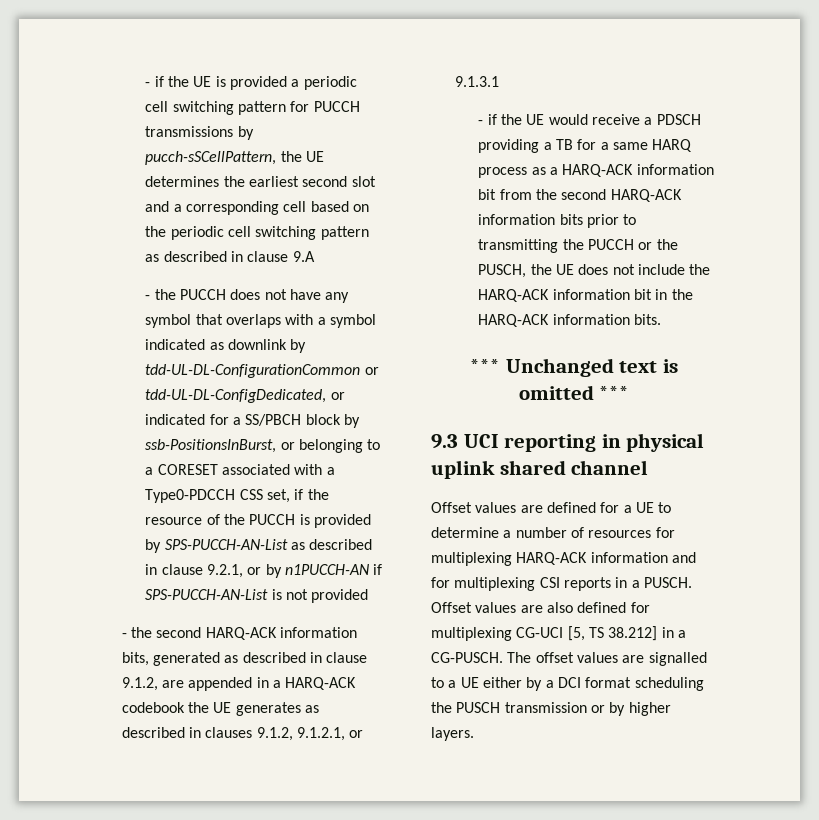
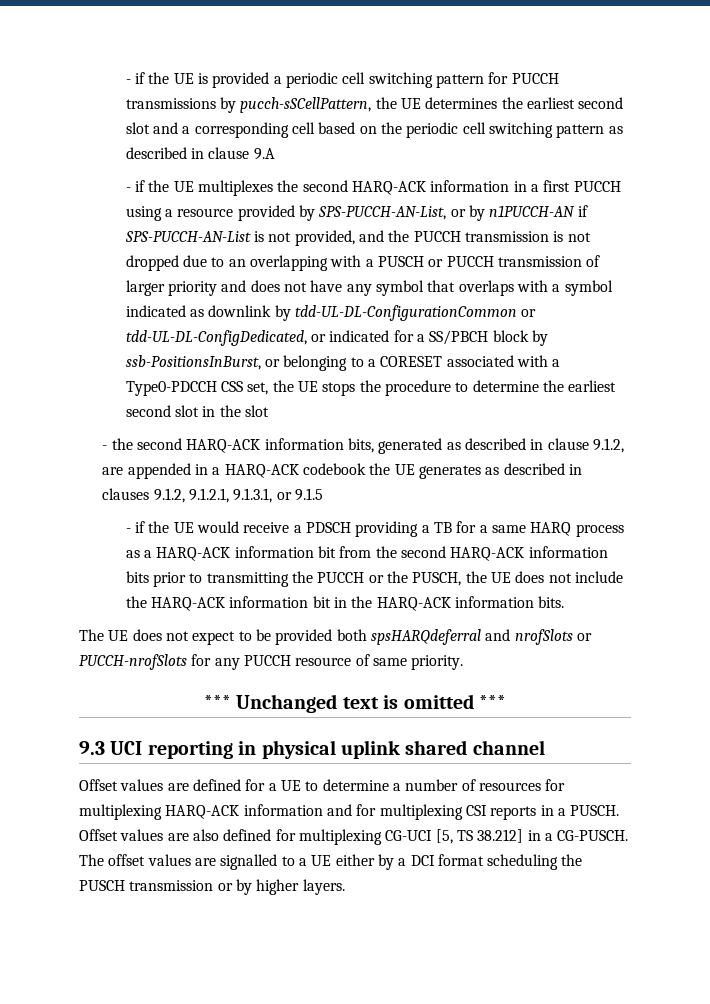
- - the PUCCH does not have any symbol that overlaps with a symbol indicated as downlink by tdd-UL-DL-ConfigurationCommon or tdd-UL-DL-ConfigDedicated, or indicated for a SS/PBCH block by ssb-PositionsInBurst, or belonging to a CORESET associated with a Type0-PDCCH CSS set, if the resource of the PUCCH is provided by SPS-PUCCH-AN-List as described in clause 9.2.1, or by n1PUCCH-AN if SPS-PUCCH-AN-List is not provided
+ - if the UE multiplexes the second HARQ-ACK information in a first PUCCH using a resource provided by SPS-PUCCH-AN-List, or by n1PUCCH-AN if SPS-PUCCH-AN-List is not provided, and the PUCCH transmission is not dropped due to an overlapping with a PUSCH or PUCCH transmission of larger priority and does not have any symbol that overlaps with a symbol indicated as downlink by tdd-UL-DL-ConfigurationCommon or tdd-UL-DL-ConfigDedicated, or indicated for a SS/PBCH block by ssb-PositionsInBurst, or belonging to a CORESET associated with a Type0-PDCCH CSS set, the UE stops the procedure to determine the earliest second slot in the slot
- - the second HARQ-ACK information bits, generated as described in clause 9.1.2, are appended in a HARQ-ACK codebook the UE generates as described in clauses 9.1.2, 9.1.2.1, or 9.1.3.1
+ - the second HARQ-ACK information bits, generated as described in clause 9.1.2, are appended in a HARQ-ACK codebook the UE generates as described in clauses 9.1.2, 9.1.2.1, 9.1.3.1, or 9.1.5
+ The UE does not expect to be provided both spsHARQdeferral and nrofSlots or PUCCH-nrofSlots for any PUCCH resource of same priority.

